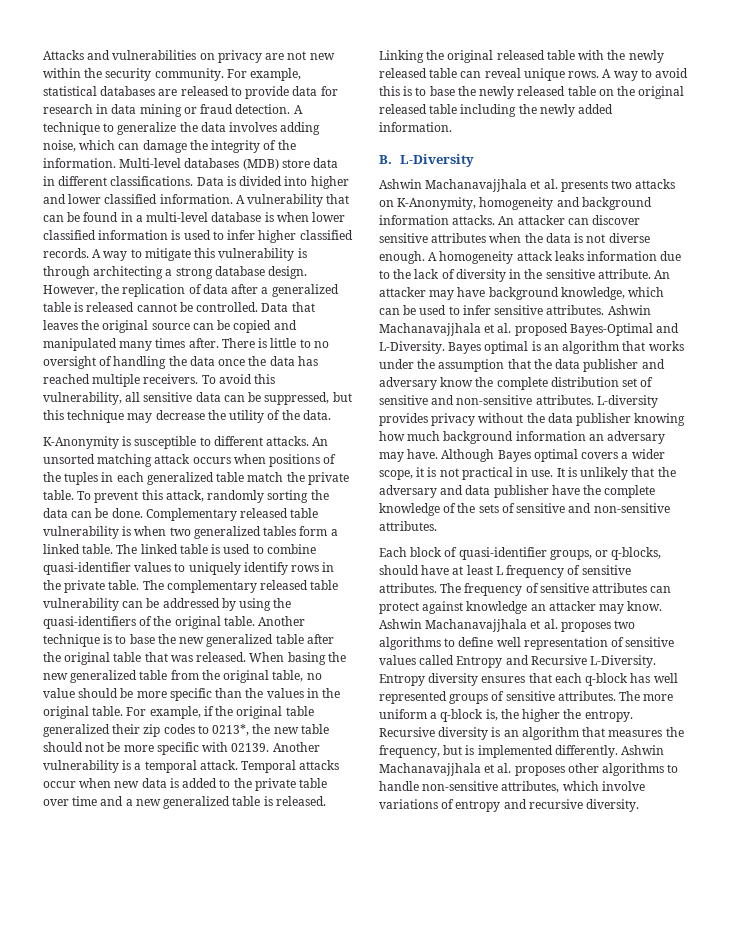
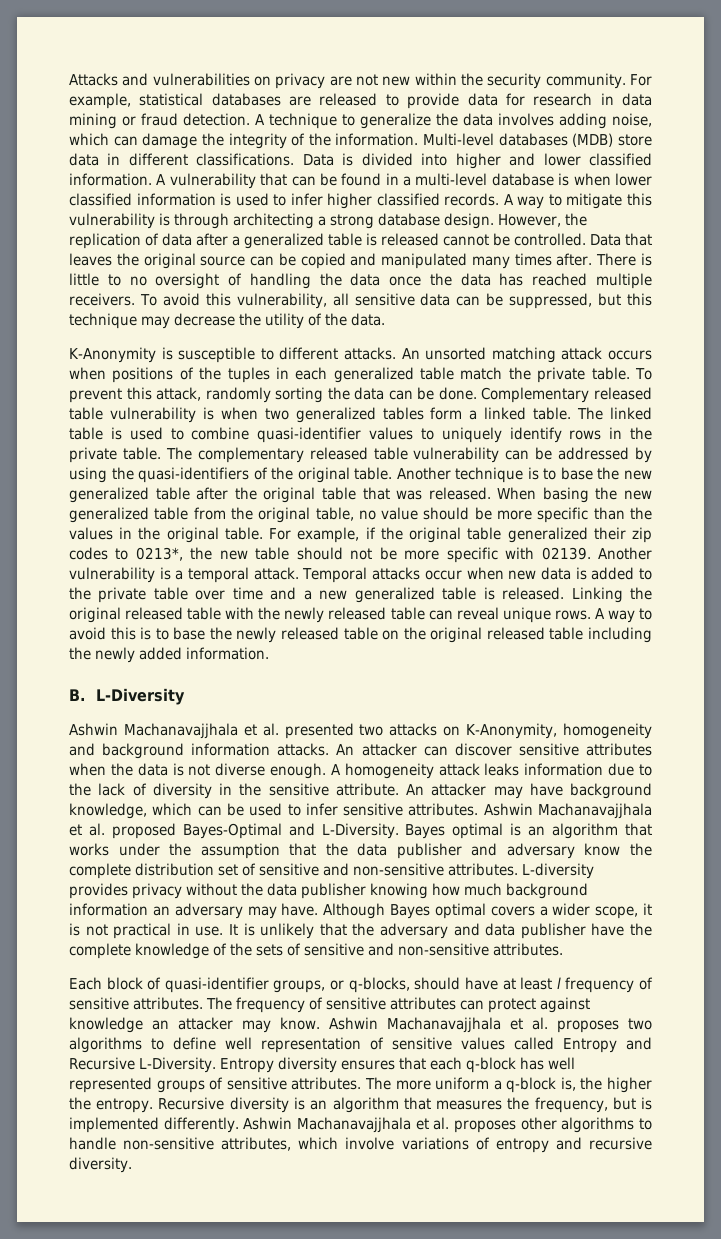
- Ashwin Machanavajjhala et al. presents two attacks on K-Anonymity, homogeneity and background information attacks.
+ Ashwin Machanavajjhala et al. presented two attacks on K-Anonymity, homogeneity and background information attacks.
- Each block of quasi-identifier groups, or q-blocks, should have at least L frequency of sensitive attributes.
+ Each block of quasi-identifier groups, or q-blocks, should have at least l frequency of sensitive attributes.

